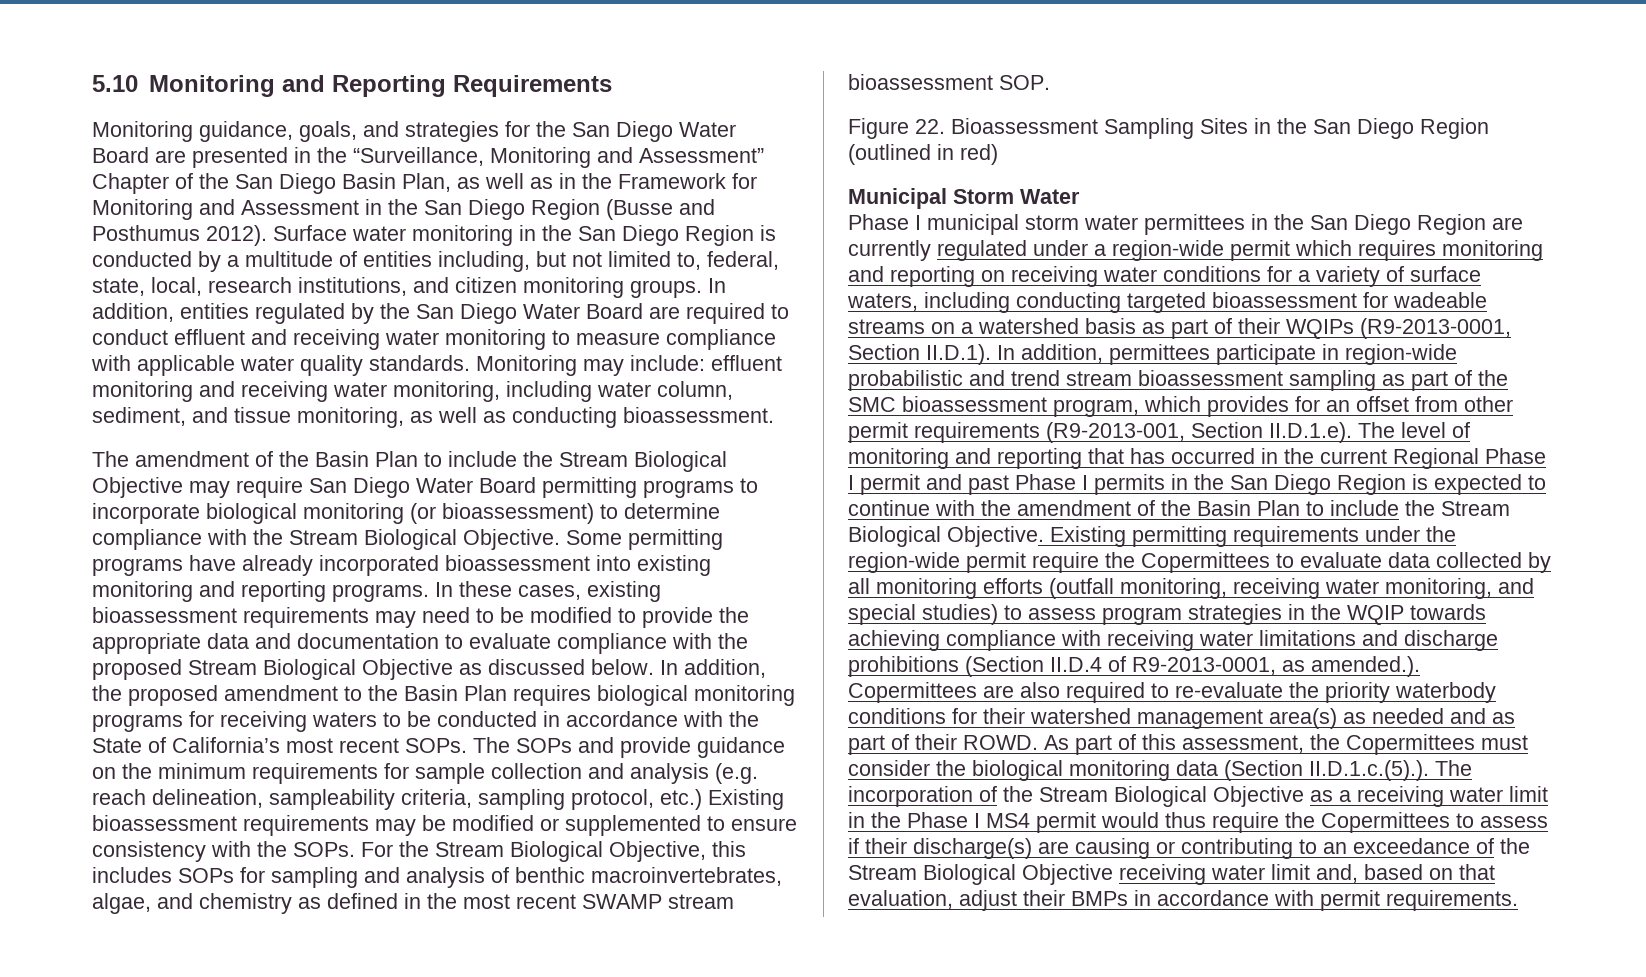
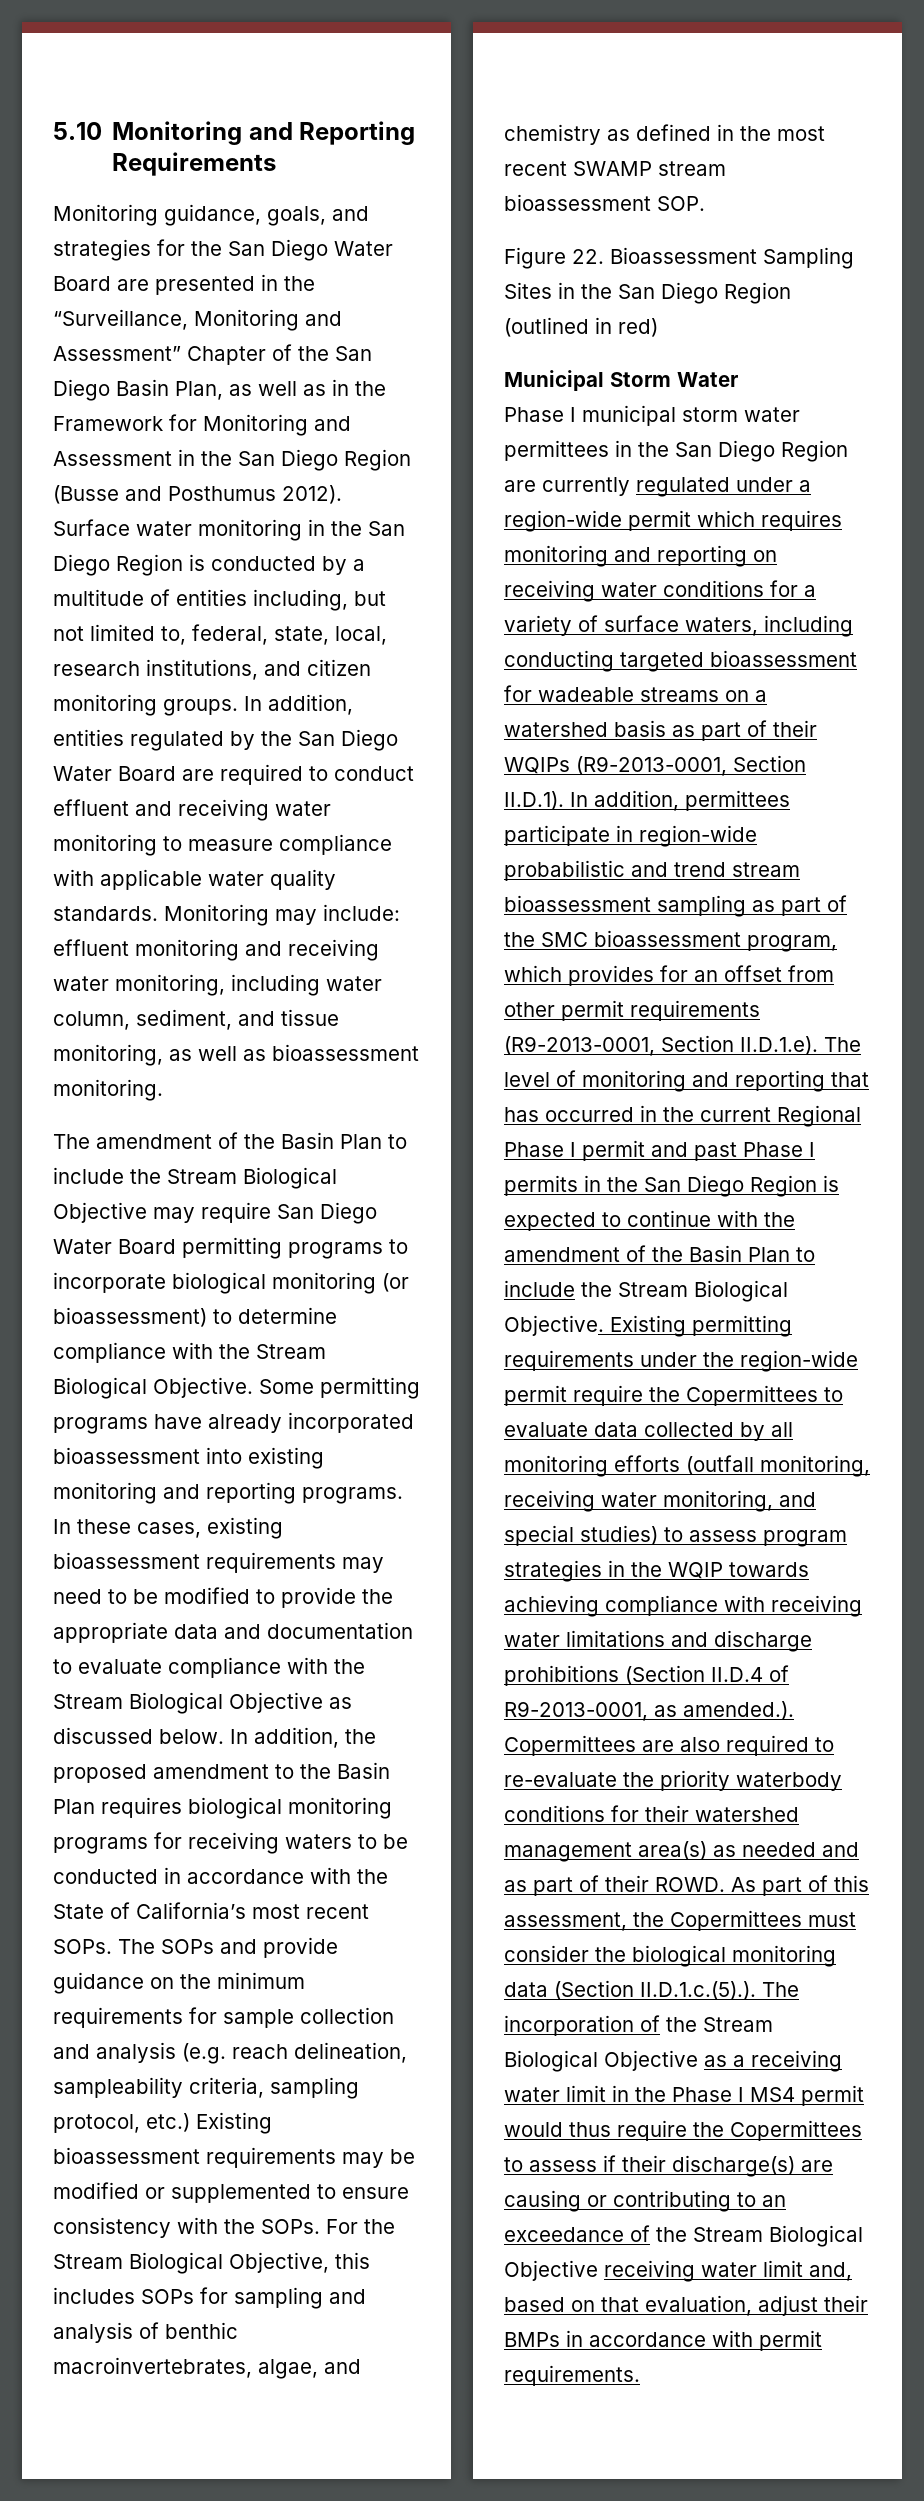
- Monitoring may include: effluent monitoring and receiving water monitoring, including water column, sediment, and tissue monitoring, as well as conducting bioassessment.
+ Monitoring may include: effluent monitoring and receiving water monitoring, including water column, sediment, and tissue monitoring, as well as bioassessment monitoring.
- In these cases, existing bioassessment requirements may need to be modified to provide the appropriate data and documentation to evaluate compliance with the proposed Stream Biological Objective as discussed below.
+ In these cases, existing bioassessment requirements may need to be modified to provide the appropriate data and documentation to evaluate compliance with the Stream Biological Objective as discussed below.
- Phase I municipal storm water permittees in the San Diego Region are currently regulated under a region-wide permit which requires monitoring and reporting on receiving water conditions for a variety of surface waters, including conducting targeted bioassessment for wadeable streams on a watershed basis as part of their WQIPs (R9-2013-0001, Section II.D.1). In addition, permittees participate in region-wide probabilistic and trend stream bioassessment sampling as part of the SMC bioassessment program, which provides for an offset from other permit requirements (R9-2013-001, Section II.D.1.e). The level of monitoring and reporting that has occurred in the current Regional Phase I permit and past Phase I permits in the San Diego Region is expected to continue with the amendment of the Basin Plan to include the Stream Biological Objective.
+ Phase I municipal storm water permittees in the San Diego Region are currently regulated under a region-wide permit which requires monitoring and reporting on receiving water conditions for a variety of surface waters, including conducting targeted bioassessment for wadeable streams on a watershed basis as part of their WQIPs (R9-2013-0001, Section II.D.1). In addition, permittees participate in region-wide probabilistic and trend stream bioassessment sampling as part of the SMC bioassessment program, which provides for an offset from other permit requirements (R9-2013-0001, Section II.D.1.e). The level of monitoring and reporting that has occurred in the current Regional Phase I permit and past Phase I permits in the San Diego Region is expected to continue with the amendment of the Basin Plan to include the Stream Biological Objective.

